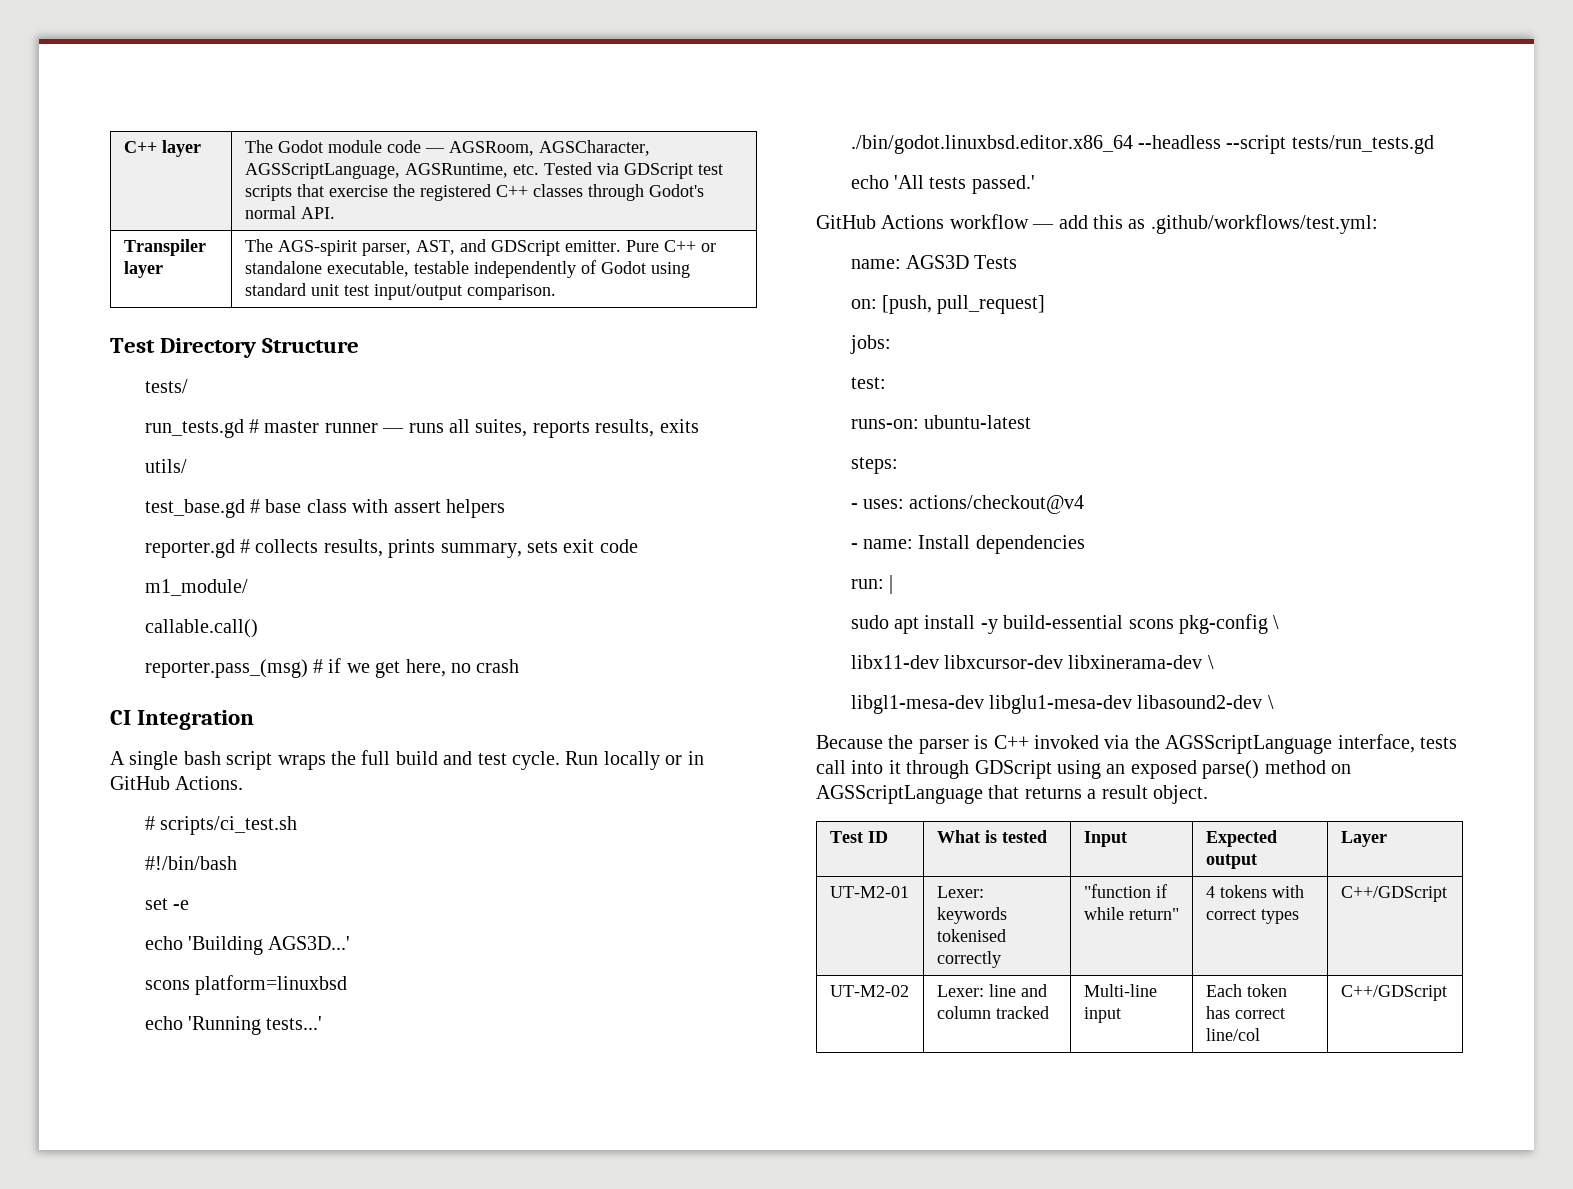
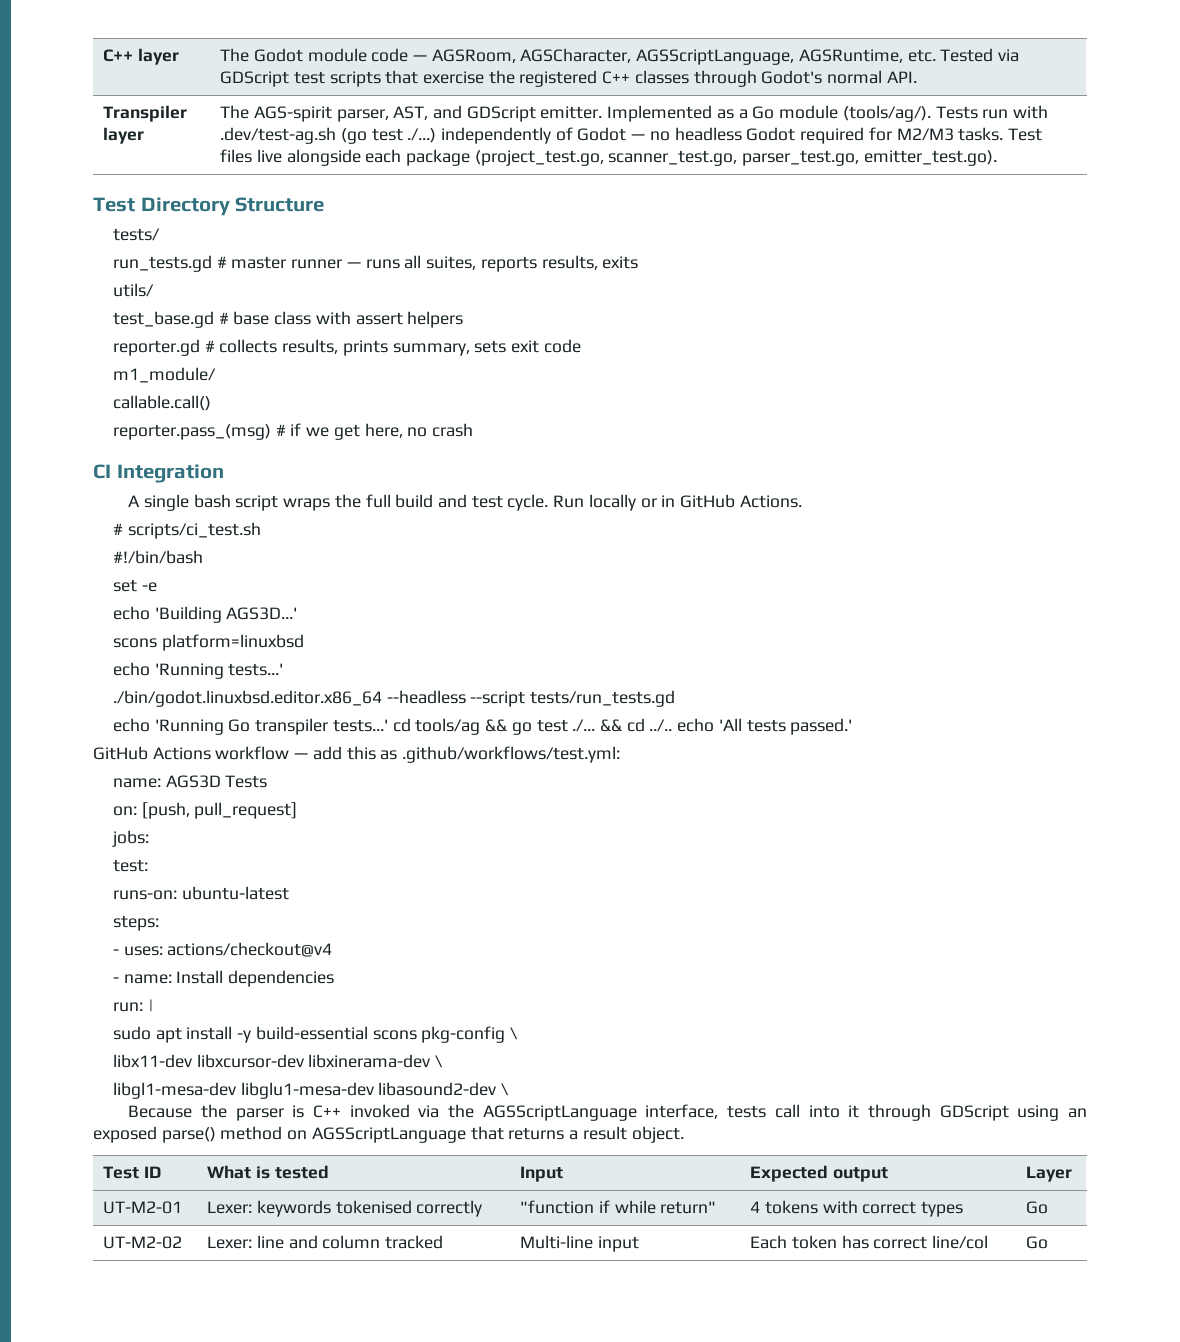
- Pure C++ or standalone executable, testable independently of Godot using standard unit test input/output comparison.
+ Implemented as a Go module (tools/ag/). Tests run with .dev/test-ag.sh (go test ./...) independently of Godot — no headless Godot required for M2/M3 tasks. Test files live alongside each package (project_test.go, scanner_test.go, parser_test.go, emitter_test.go).
- echo 'All tests passed.'
+ echo 'Running Go transpiler tests...' cd tools/ag && go test ./... && cd ../.. echo 'All tests passed.'
- UT-M2-01 | Lexer: keywords tokenised correctly | "function if while return" | 4 tokens with correct types | C++/GDScript
+ UT-M2-01 | Lexer: keywords tokenised correctly | "function if while return" | 4 tokens with correct types | Go
- UT-M2-02 | Lexer: line and column tracked | Multi-line input | Each token has correct line/col | C++/GDScript
+ UT-M2-02 | Lexer: line and column tracked | Multi-line input | Each token has correct line/col | Go

